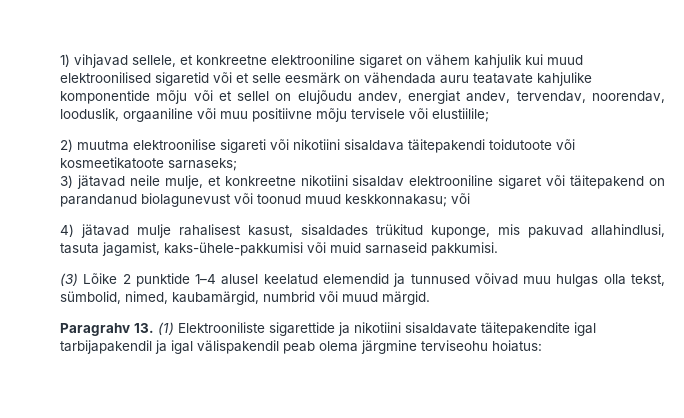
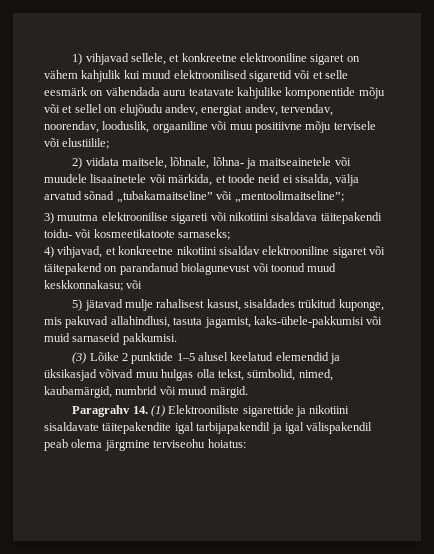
- 2) muutma elektroonilise sigareti või nikotiini sisaldava täitepakendi toidutoote või kosmeetikatoote sarnaseks;
+ 2) viidata maitsele, lõhnale, lõhna- ja maitseainetele või muudele lisaainetele või märkida, et toode neid ei sisalda, välja arvatud sõnad „tubakamaitseline” või „mentoolimaitseline”;
+ 3) muutma elektroonilise sigareti või nikotiini sisaldava täitepakendi toidu- või kosmeetikatoote sarnaseks;
- 3) jätavad neile mulje, et konkreetne nikotiini sisaldav elektrooniline sigaret või täitepakend on parandanud biolagunevust või toonud muud keskkonnakasu; või
+ 4) vihjavad, et konkreetne nikotiini sisaldav elektrooniline sigaret või täitepakend on parandanud biolagunevust või toonud muud keskkonnakasu; või
- 4) jätavad mulje rahalisest kasust, sisaldades trükitud kuponge, mis pakuvad allahindlusi, tasuta jagamist, kaks-ühele-pakkumisi või muid sarnaseid pakkumisi.
+ 5) jätavad mulje rahalisest kasust, sisaldades trükitud kuponge, mis pakuvad allahindlusi, tasuta jagamist, kaks-ühele-pakkumisi või muid sarnaseid pakkumisi.
- (3) Lõike 2 punktide 1–4 alusel keelatud elemendid ja tunnused võivad muu hulgas olla tekst, sümbolid, nimed, kaubamärgid, numbrid või muud märgid.
+ (3) Lõike 2 punktide 1–5 alusel keelatud elemendid ja üksikasjad võivad muu hulgas olla tekst, sümbolid, nimed, kaubamärgid, numbrid või muud märgid.
- Paragrahv 13. (1) Elektrooniliste sigarettide ja nikotiini sisaldavate täitepakendite igal tarbijapakendil ja igal välispakendil peab olema järgmine terviseohu hoiatus:
+ Paragrahv 14. (1) Elektrooniliste sigarettide ja nikotiini sisaldavate täitepakendite igal tarbijapakendil ja igal välispakendil peab olema järgmine terviseohu hoiatus:

